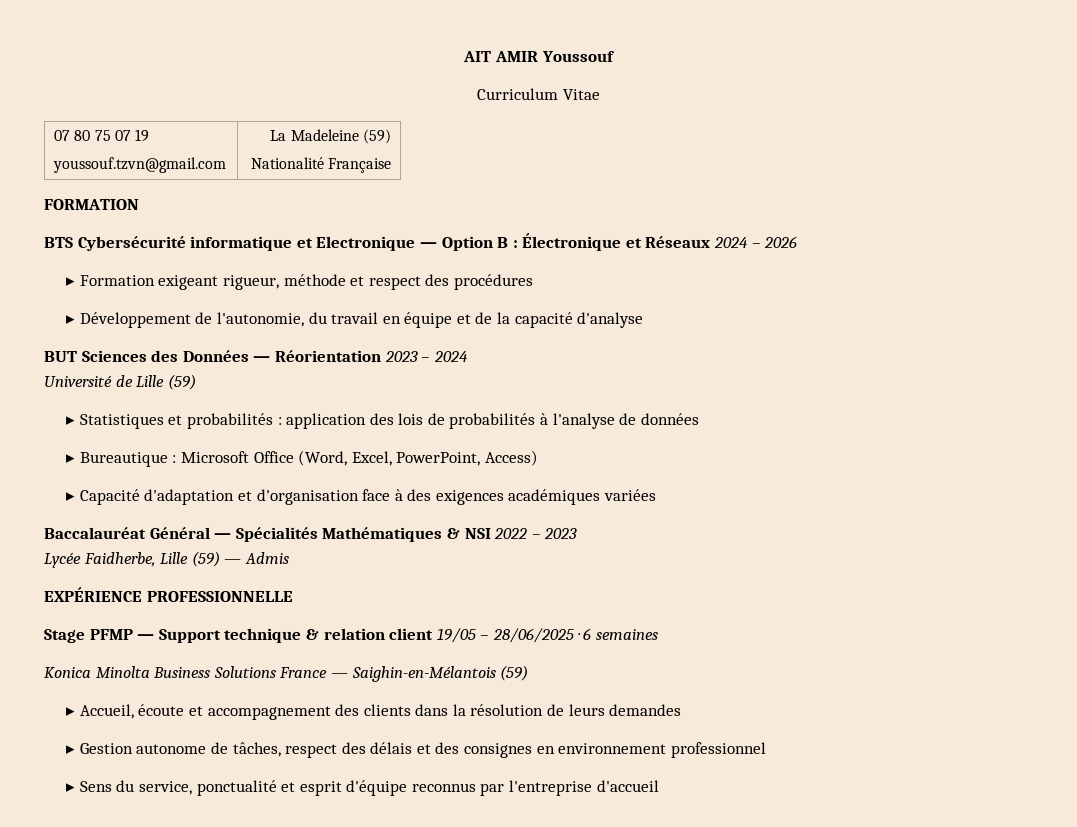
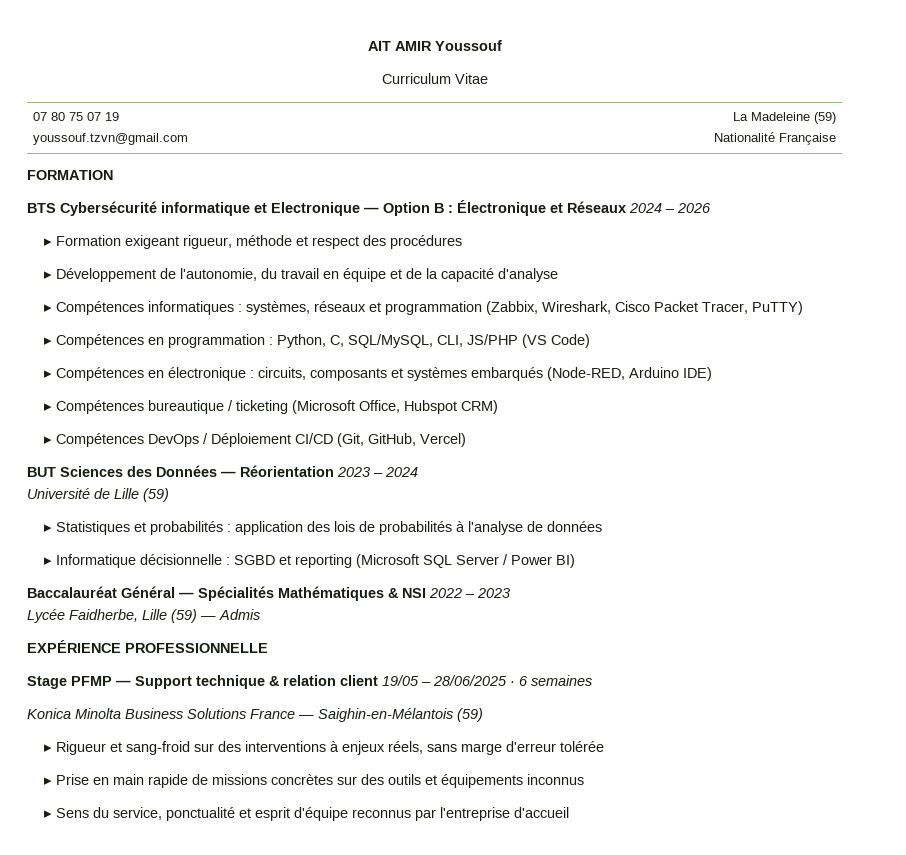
+ ▸ Compétences informatiques : systèmes, réseaux et programmation (Zabbix, Wireshark, Cisco Packet Tracer, PuTTY)
+ ▸ Compétences en programmation : Python, C, SQL/MySQL, CLI, JS/PHP (VS Code)
+ ▸ Compétences en électronique : circuits, composants et systèmes embarqués (Node-RED, Arduino IDE)
+ ▸ Compétences bureautique / ticketing (Microsoft Office, Hubspot CRM)
+ ▸ Compétences DevOps / Déploiement CI/CD (Git, GitHub, Vercel)
- ▸ Bureautique : Microsoft Office (Word, Excel, PowerPoint, Access)
- ▸ Capacité d'adaptation et d'organisation face à des exigences académiques variées
+ ▸ Informatique décisionnelle : SGBD et reporting (Microsoft SQL Server / Power BI)
- ▸ Accueil, écoute et accompagnement des clients dans la résolution de leurs demandes
- ▸ Gestion autonome de tâches, respect des délais et des consignes en environnement professionnel
+ ▸ Rigueur et sang-froid sur des interventions à enjeux réels, sans marge d'erreur tolérée
+ ▸ Prise en main rapide de missions concrètes sur des outils et équipements inconnus

